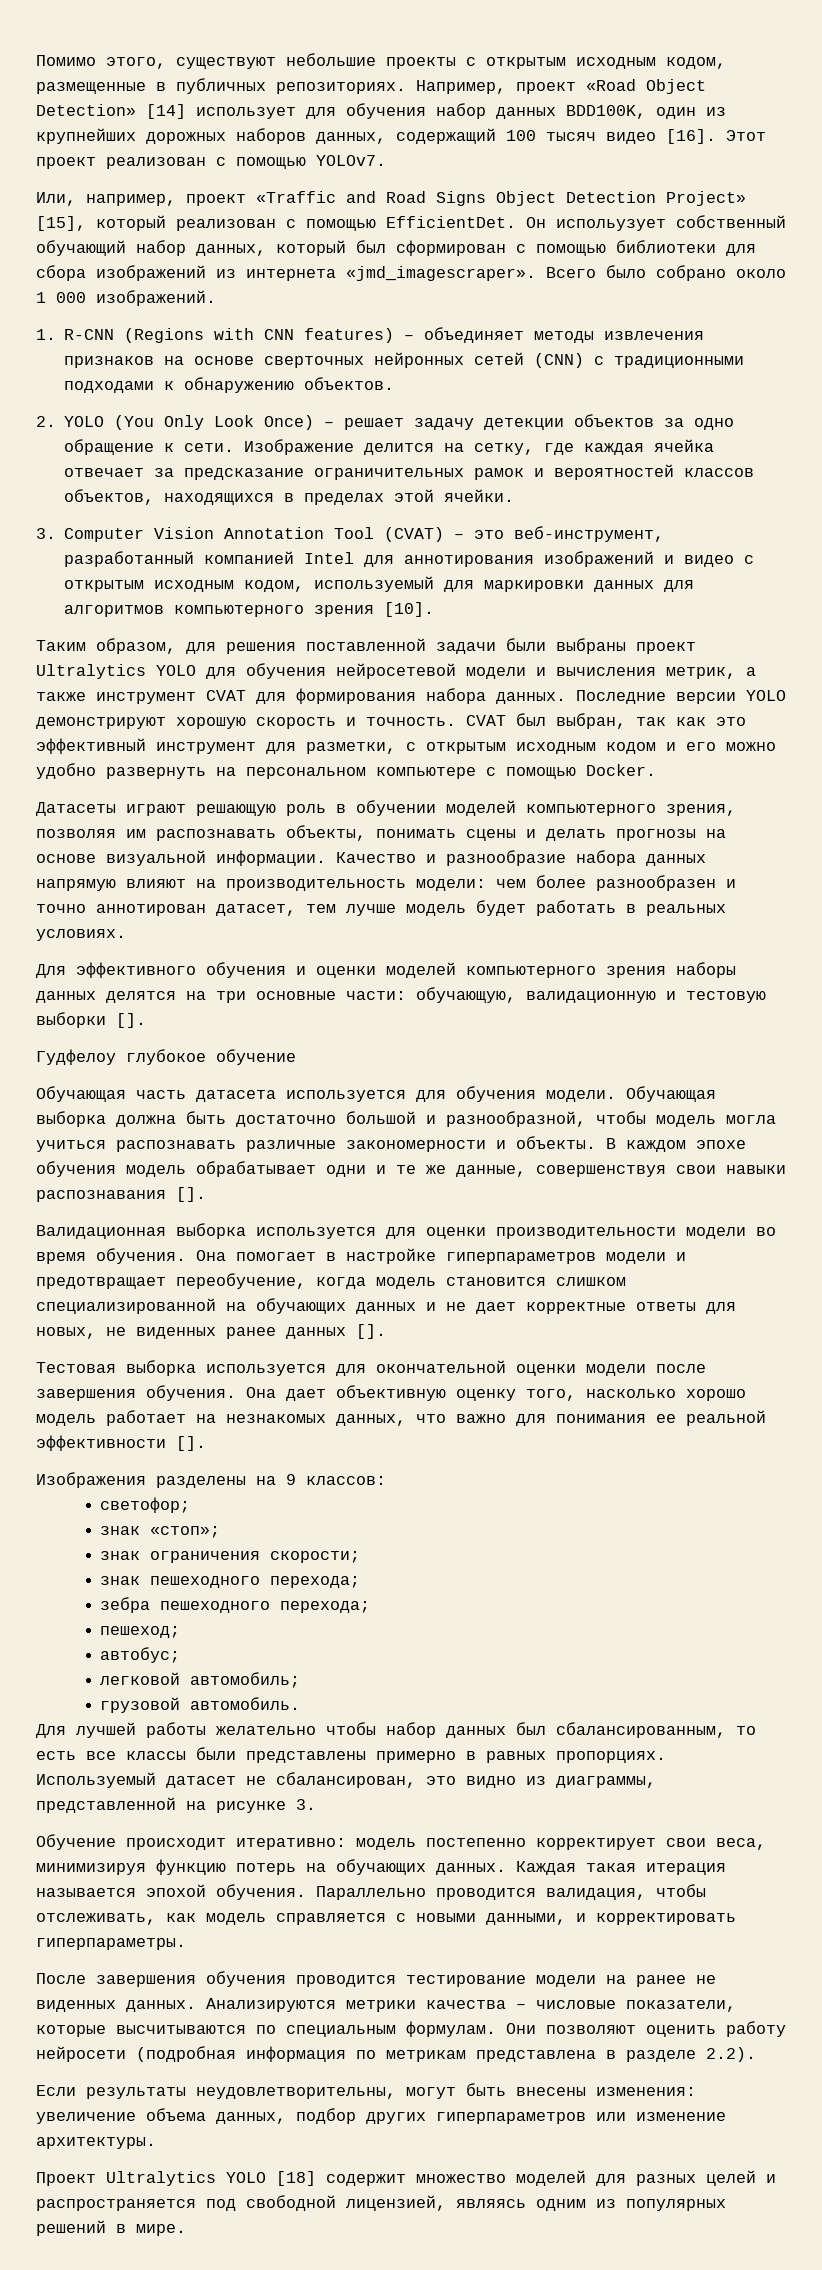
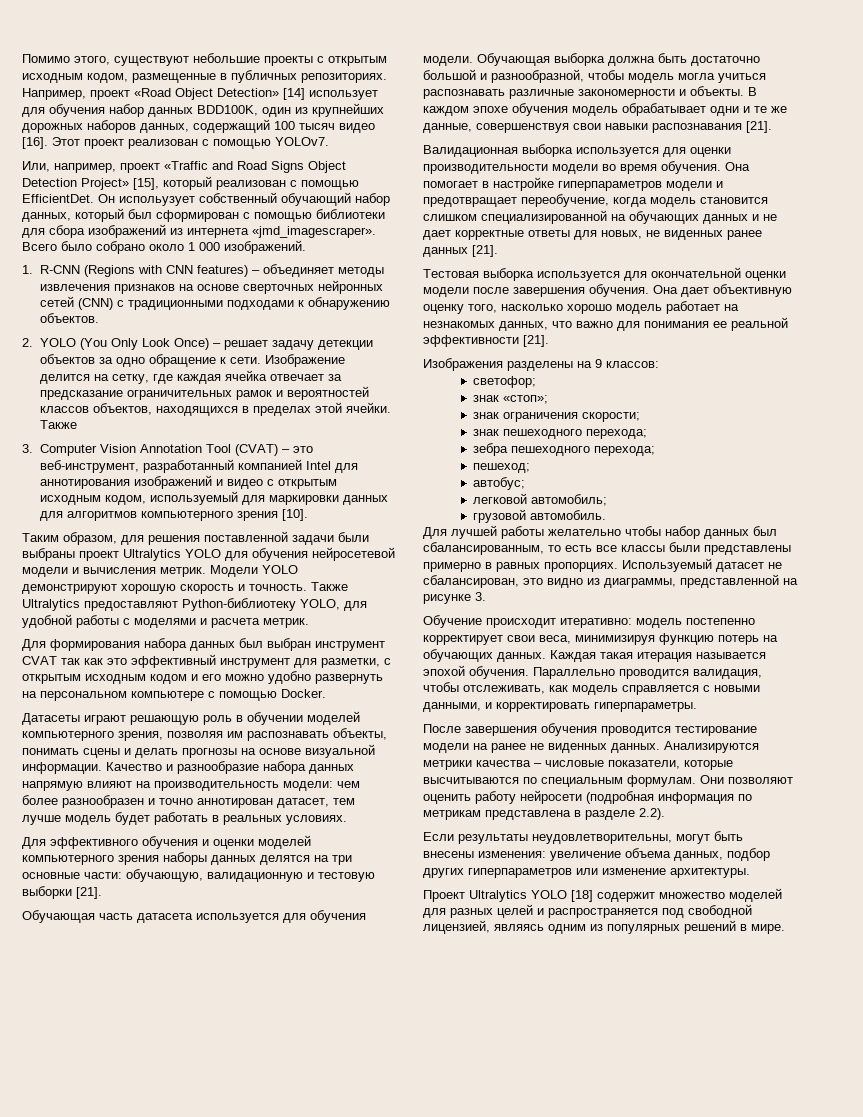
- Изображение делится на сетку, где каждая ячейка отвечает за предсказание ограничительных рамок и вероятностей классов объектов, находящихся в пределах этой ячейки.
+ Изображение делится на сетку, где каждая ячейка отвечает за предсказание ограничительных рамок и вероятностей классов объектов, находящихся в пределах этой ячейки. Также
- Таким образом, для решения поставленной задачи были выбраны проект Ultralytics YOLO для обучения нейросетевой модели и вычисления метрик, а также инструмент CVAT для формирования набора данных. Последние версии YOLO демонстрируют хорошую скорость и точность.
+ Таким образом, для решения поставленной задачи были выбраны проект Ultralytics YOLO для обучения нейросетевой модели и вычисления метрик. Модели YOLO демонстрируют хорошую скорость и точность.
- CVAT был выбран, так как это эффективный инструмент для разметки, с открытым исходным кодом и его можно удобно развернуть на персональном компьютере с помощью Docker.
+ Также Ultralytics предоставляют Python-библиотеку YOLO, для удобной работы с моделями и расчета метрик.
+ Для формирования набора данных был выбран инструмент CVAT так как это эффективный инструмент для разметки, с открытым исходным кодом и его можно удобно развернуть на персональном компьютере с помощью Docker.
- Для эффективного обучения и оценки моделей компьютерного зрения наборы данных делятся на три основные части: обучающую, валидационную и тестовую выборки [].
- Гудфелоу глубокое обучение
+ Для эффективного обучения и оценки моделей компьютерного зрения наборы данных делятся на три основные части: обучающую, валидационную и тестовую выборки [21].
- В каждом эпохе обучения модель обрабатывает одни и те же данные, совершенствуя свои навыки распознавания [].
+ В каждом эпохе обучения модель обрабатывает одни и те же данные, совершенствуя свои навыки распознавания [21].
- Она помогает в настройке гиперпараметров модели и предотвращает переобучение, когда модель становится слишком специализированной на обучающих данных и не дает корректные ответы для новых, не виденных ранее данных [].
+ Она помогает в настройке гиперпараметров модели и предотвращает переобучение, когда модель становится слишком специализированной на обучающих данных и не дает корректные ответы для новых, не виденных ранее данных [21].
- Она дает объективную оценку того, насколько хорошо модель работает на незнакомых данных, что важно для понимания ее реальной эффективности [].
+ Она дает объективную оценку того, насколько хорошо модель работает на незнакомых данных, что важно для понимания ее реальной эффективности [21].

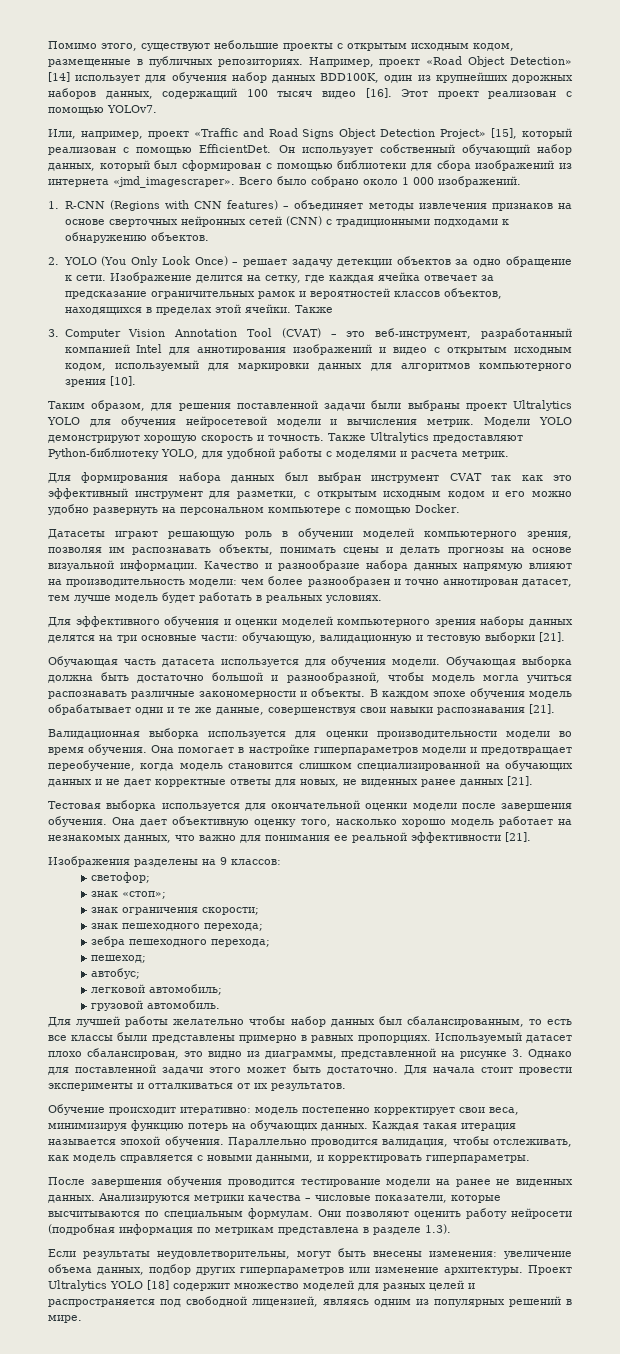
- Используемый датасет не сбалансирован, это видно из диаграммы, представленной на рисунке 3.
+ Используемый датасет плохо сбалансирован, это видно из диаграммы, представленной на рисунке 3. Однако для поставленной задачи этого может быть достаточно. Для начала стоит провести эксперименты и отталкиваться от их результатов.
- Они позволяют оценить работу нейросети (подробная информация по метрикам представлена в разделе 2.2).
+ Они позволяют оценить работу нейросети (подробная информация по метрикам представлена в разделе 1.3).
- Если результаты неудовлетворительны, могут быть внесены изменения: увеличение объема данных, подбор других гиперпараметров или изменение архитектуры.
- Проект Ultralytics YOLO [18] содержит множество моделей для разных целей и распространяется под свободной лицензией, являясь одним из популярных решений в мире.
+ Если результаты неудовлетворительны, могут быть внесены изменения: увеличение объема данных, подбор других гиперпараметров или изменение архитектуры. Проект Ultralytics YOLO [18] содержит множество моделей для разных целей и распространяется под свободной лицензией, являясь одним из популярных решений в мире.

